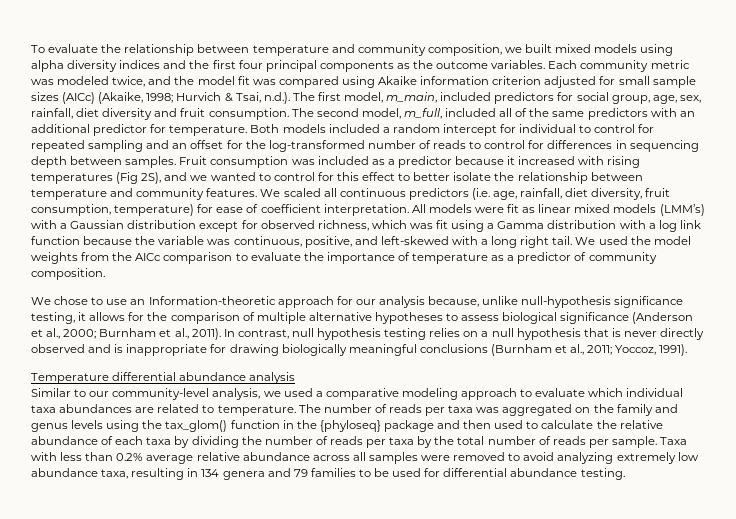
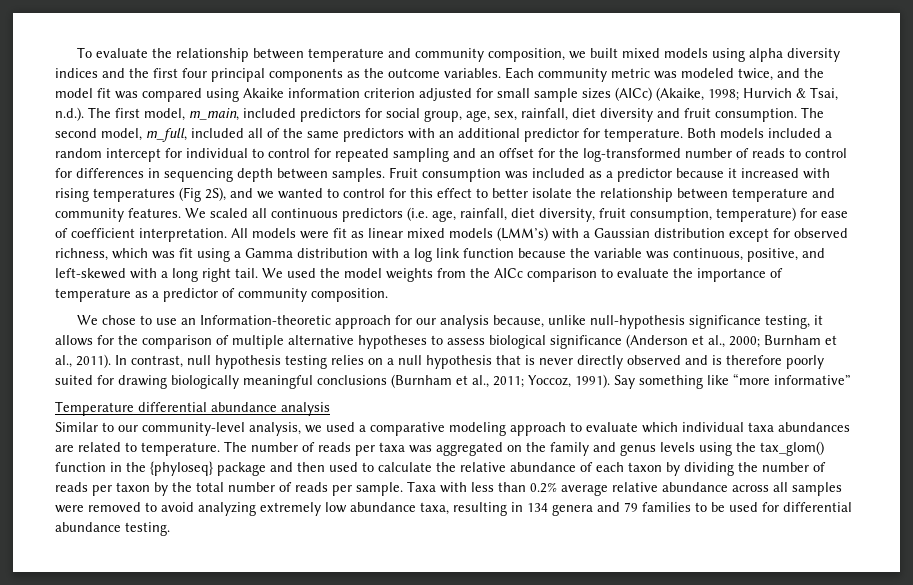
- In contrast, null hypothesis testing relies on a null hypothesis that is never directly observed and is inappropriate for drawing biologically meaningful conclusions (Burnham et al., 2011; Yoccoz, 1991).
+ In contrast, null hypothesis testing relies on a null hypothesis that is never directly observed and is therefore poorly suited for drawing biologically meaningful conclusions (Burnham et al., 2011; Yoccoz, 1991). Say something like “more informative”
- The number of reads per taxa was aggregated on the family and genus levels using the tax_glom() function in the {phyloseq} package and then used to calculate the relative abundance of each taxa by dividing the number of reads per taxa by the total number of reads per sample.
+ The number of reads per taxa was aggregated on the family and genus levels using the tax_glom() function in the {phyloseq} package and then used to calculate the relative abundance of each taxon by dividing the number of reads per taxon by the total number of reads per sample.

